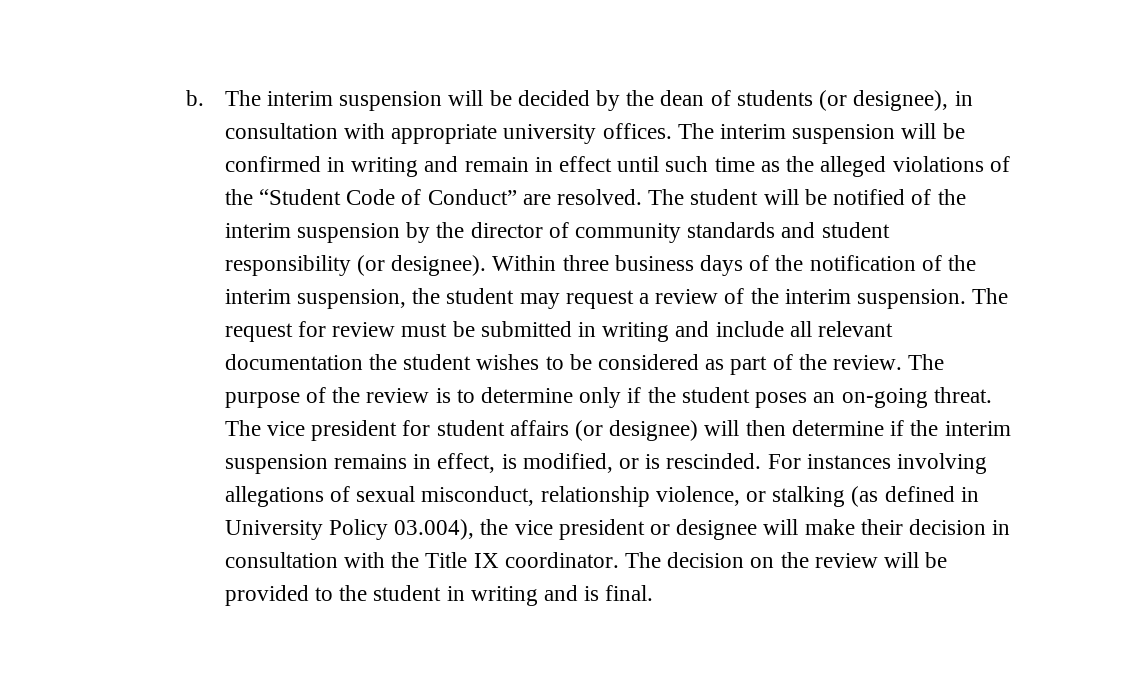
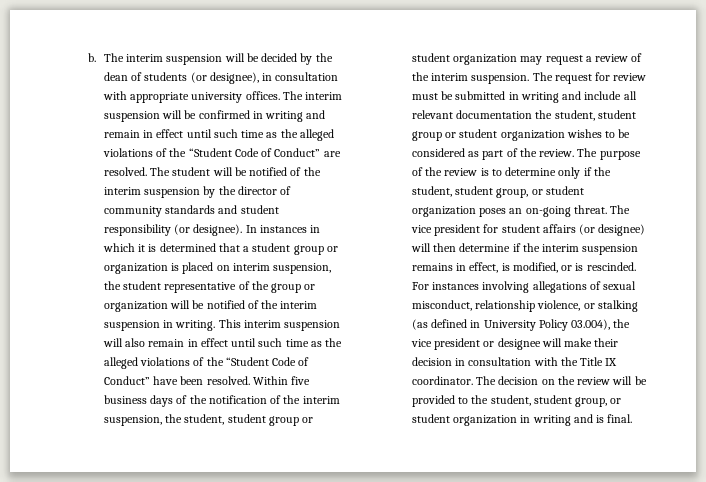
- Within three business days of the notification of the interim suspension, the student may request a review of the interim suspension.
+ In instances in which it is determined that a student group or organization is placed on interim suspension, the student representative of the group or organization will be notified of the interim suspension in writing. This interim suspension will also remain in effect until such time as the alleged violations of the “Student Code of Conduct” have been resolved. Within five business days of the notification of the interim suspension, the student, student group or student organization may request a review of the interim suspension.
- The request for review must be submitted in writing and include all relevant documentation the student wishes to be considered as part of the review.
+ The request for review must be submitted in writing and include all relevant documentation the student, student group or student organization wishes to be considered as part of the review.
- The purpose of the review is to determine only if the student poses an on-going threat.
+ The purpose of the review is to determine only if the student, student group, or student organization poses an on-going threat.
- The decision on the review will be provided to the student in writing and is final.
+ The decision on the review will be provided to the student, student group, or student organization in writing and is final.

